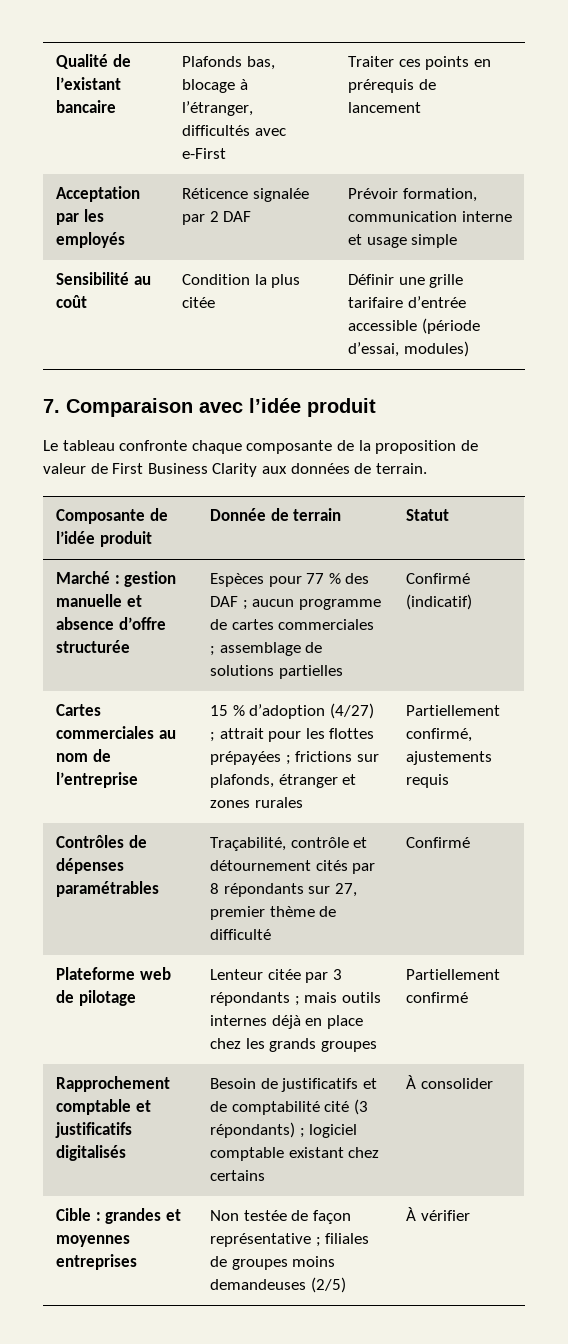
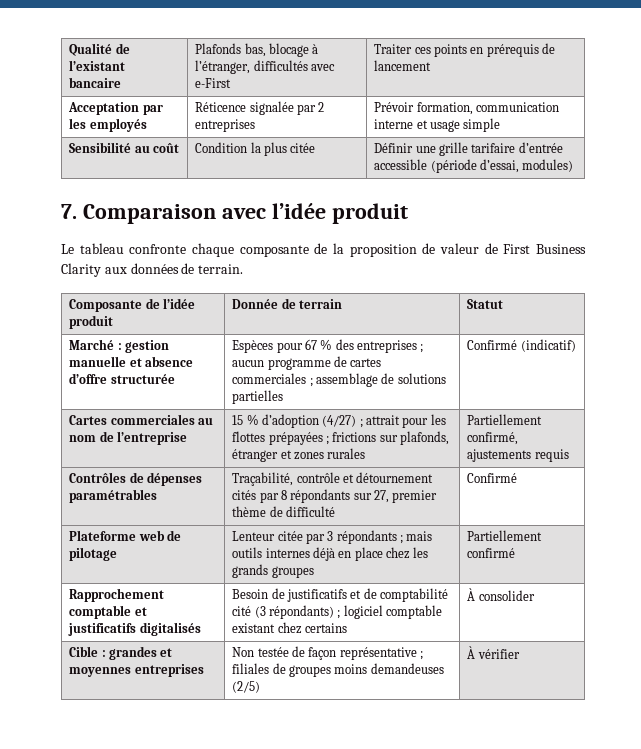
- Acceptation par les employés | Réticence signalée par 2 DAF | Prévoir formation, communication interne et usage simple
+ Acceptation par les employés | Réticence signalée par 2 entreprises | Prévoir formation, communication interne et usage simple
- Marché : gestion manuelle et absence d’offre structurée | Espèces pour 77 % des DAF ; aucun programme de cartes commerciales ; assemblage de solutions partielles | Confirmé (indicatif)
+ Marché : gestion manuelle et absence d’offre structurée | Espèces pour 67 % des entreprises ; aucun programme de cartes commerciales ; assemblage de solutions partielles | Confirmé (indicatif)

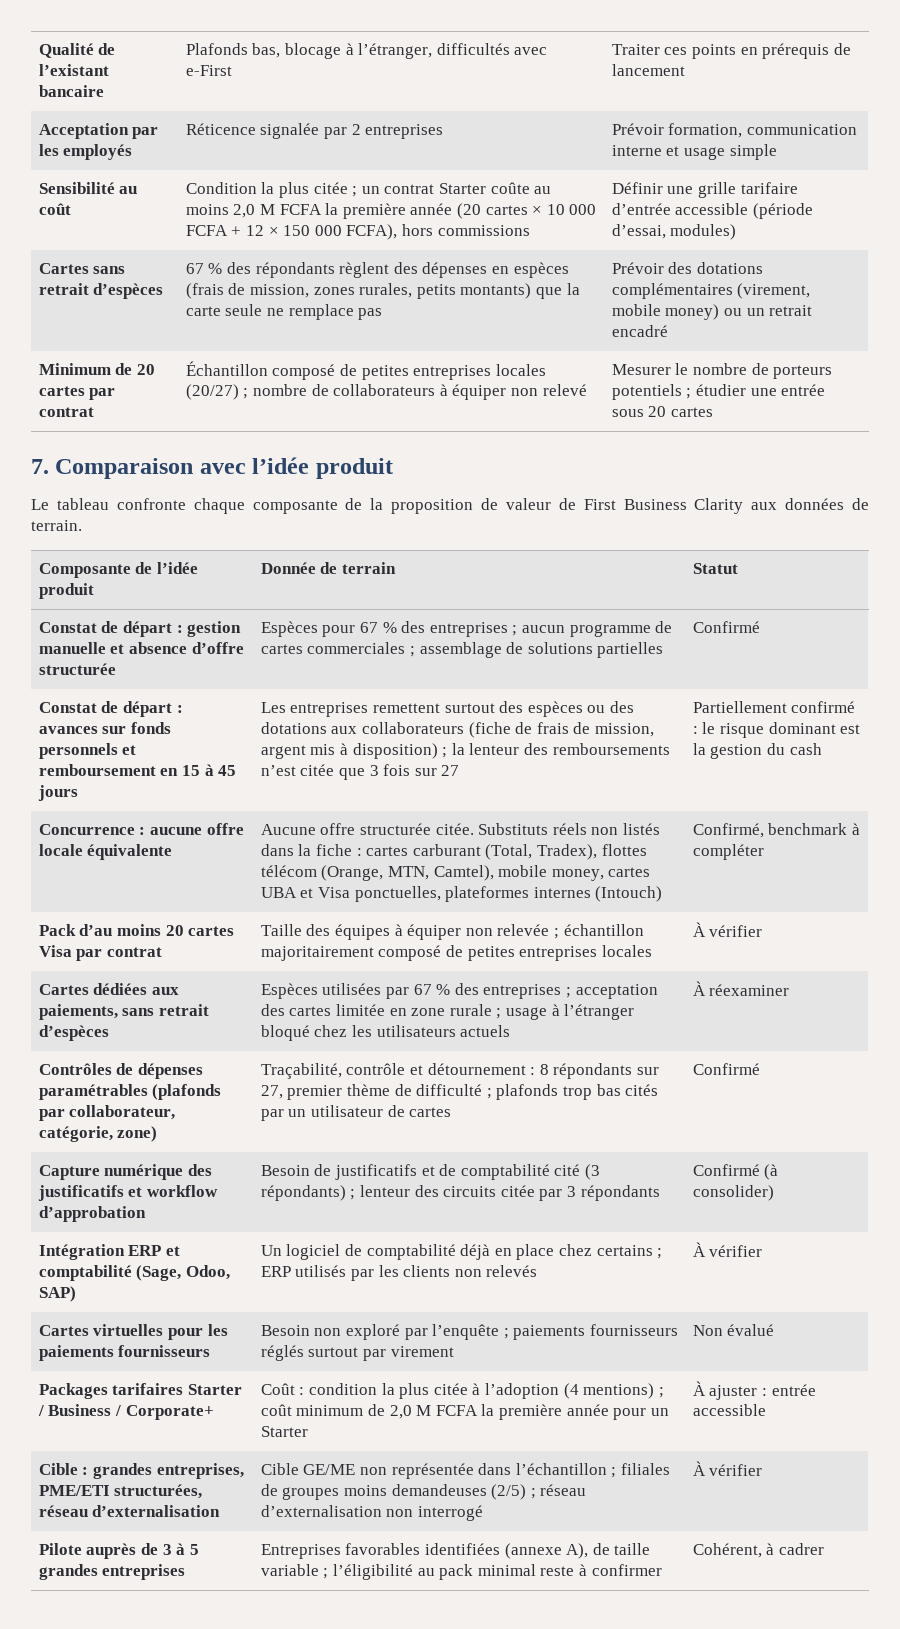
- Condition la plus citée
+ Condition la plus citée ; un contrat Starter coûte au moins 2,0 M FCFA la première année (20 cartes × 10 000 FCFA + 12 × 150 000 FCFA), hors commissions
+ Cartes sans retrait d’espèces | 67 % des répondants règlent des dépenses en espèces (frais de mission, zones rurales, petits montants) que la carte seule ne remplace pas | Prévoir des dotations complémentaires (virement, mobile money) ou un retrait encadré
+ Minimum de 20 cartes par contrat | Échantillon composé de petites entreprises locales (20/27) ; nombre de collaborateurs à équiper non relevé | Mesurer le nombre de porteurs potentiels ; étudier une entrée sous 20 cartes
- Marché : gestion manuelle et absence d’offre structurée | Espèces pour 67 % des entreprises ; aucun programme de cartes commerciales ; assemblage de solutions partielles | Confirmé (indicatif)
- Cartes commerciales au nom de l’entreprise | 15 % d’adoption (4/27) ; attrait pour les flottes prépayées ; frictions sur plafonds, étranger et zones rurales | Partiellement confirmé, ajustements requis
+ Constat de départ : gestion manuelle et absence d’offre structurée | Espèces pour 67 % des entreprises ; aucun programme de cartes commerciales ; assemblage de solutions partielles | Confirmé
+ Constat de départ : avances sur fonds personnels et remboursement en 15 à 45 jours | Les entreprises remettent surtout des espèces ou des dotations aux collaborateurs (fiche de frais de mission, argent mis à disposition) ; la lenteur des remboursements n’est citée que 3 fois sur 27 | Partiellement confirmé : le risque dominant est la gestion du cash
+ Concurrence : aucune offre locale équivalente | Aucune offre structurée citée. Substituts réels non listés dans la fiche : cartes carburant (Total, Tradex), flottes télécom (Orange, MTN, Camtel), mobile money, cartes UBA et Visa ponctuelles, plateformes internes (Intouch) | Confirmé, benchmark à compléter
+ Pack d’au moins 20 cartes Visa par contrat | Taille des équipes à équiper non relevée ; échantillon majoritairement composé de petites entreprises locales | À vérifier
+ Cartes dédiées aux paiements, sans retrait d’espèces | Espèces utilisées par 67 % des entreprises ; acceptation des cartes limitée en zone rurale ; usage à l’étranger bloqué chez les utilisateurs actuels | À réexaminer
- Contrôles de dépenses paramétrables | Traçabilité, contrôle et détournement cités par 8 répondants sur 27, premier thème de difficulté | Confirmé
- Plateforme web de pilotage | Lenteur citée par 3 répondants ; mais outils internes déjà en place chez les grands groupes | Partiellement confirmé
- Rapprochement comptable et justificatifs digitalisés | Besoin de justificatifs et de comptabilité cité (3 répondants) ; logiciel comptable existant chez certains | À consolider
- Cible : grandes et moyennes entreprises | Non testée de façon représentative ; filiales de groupes moins demandeuses (2/5) | À vérifier
+ Contrôles de dépenses paramétrables (plafonds par collaborateur, catégorie, zone) | Traçabilité, contrôle et détournement : 8 répondants sur 27, premier thème de difficulté ; plafonds trop bas cités par un utilisateur de cartes | Confirmé
+ Capture numérique des justificatifs et workflow d’approbation | Besoin de justificatifs et de comptabilité cité (3 répondants) ; lenteur des circuits citée par 3 répondants | Confirmé (à consolider)
+ Intégration ERP et comptabilité (Sage, Odoo, SAP) | Un logiciel de comptabilité déjà en place chez certains ; ERP utilisés par les clients non relevés | À vérifier
+ Cartes virtuelles pour les paiements fournisseurs | Besoin non exploré par l’enquête ; paiements fournisseurs réglés surtout par virement | Non évalué
+ Packages tarifaires Starter / Business / Corporate+ | Coût : condition la plus citée à l’adoption (4 mentions) ; coût minimum de 2,0 M FCFA la première année pour un Starter | À ajuster : entrée accessible
+ Cible : grandes entreprises, PME/ETI structurées, réseau d’externalisation | Cible GE/ME non représentée dans l’échantillon ; filiales de groupes moins demandeuses (2/5) ; réseau d’externalisation non interrogé | À vérifier
+ Pilote auprès de 3 à 5 grandes entreprises | Entreprises favorables identifiées (annexe A), de taille variable ; l’éligibilité au pack minimal reste à confirmer | Cohérent, à cadrer

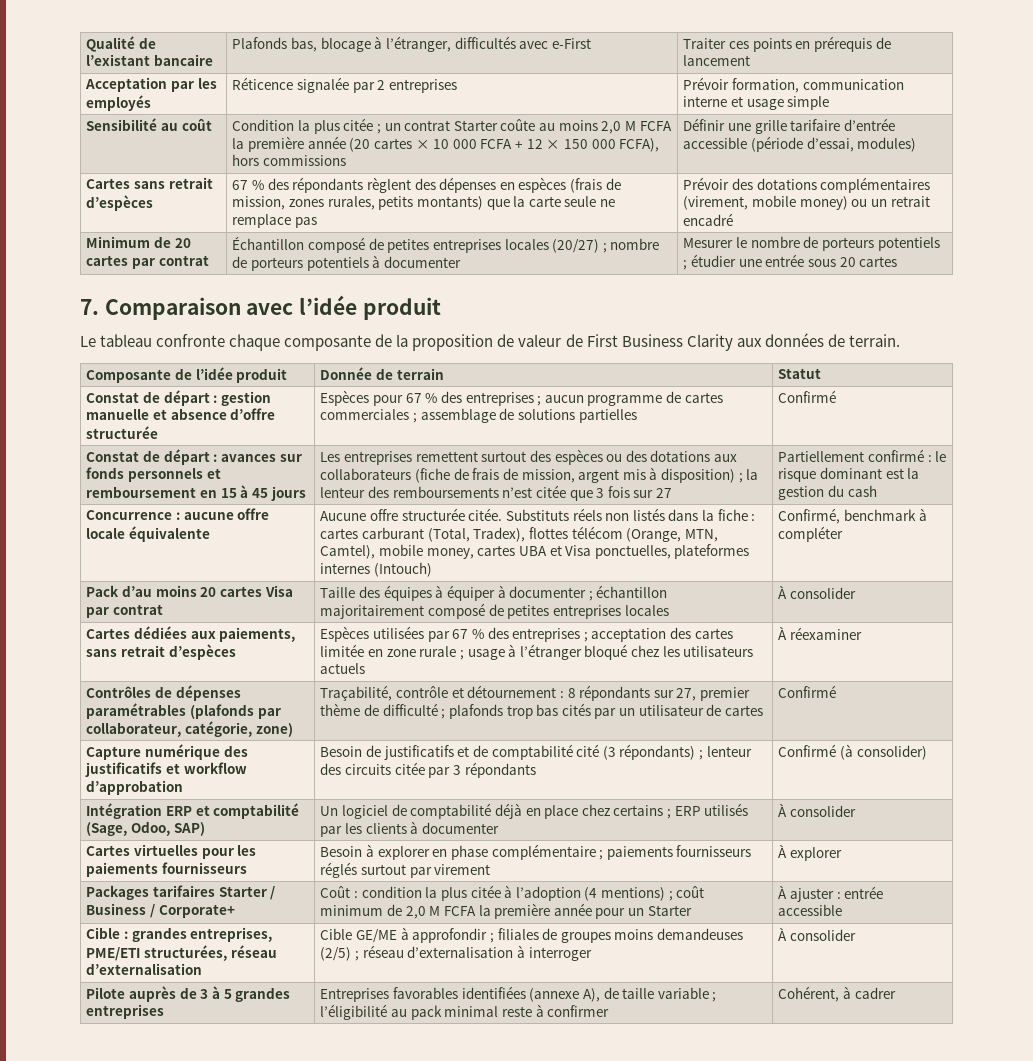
- Minimum de 20 cartes par contrat | Échantillon composé de petites entreprises locales (20/27) ; nombre de collaborateurs à équiper non relevé | Mesurer le nombre de porteurs potentiels ; étudier une entrée sous 20 cartes
+ Minimum de 20 cartes par contrat | Échantillon composé de petites entreprises locales (20/27) ; nombre de porteurs potentiels à documenter | Mesurer le nombre de porteurs potentiels ; étudier une entrée sous 20 cartes
- Pack d’au moins 20 cartes Visa par contrat | Taille des équipes à équiper non relevée ; échantillon majoritairement composé de petites entreprises locales | À vérifier
+ Pack d’au moins 20 cartes Visa par contrat | Taille des équipes à équiper à documenter ; échantillon majoritairement composé de petites entreprises locales | À consolider
- Intégration ERP et comptabilité (Sage, Odoo, SAP) | Un logiciel de comptabilité déjà en place chez certains ; ERP utilisés par les clients non relevés | À vérifier
+ Intégration ERP et comptabilité (Sage, Odoo, SAP) | Un logiciel de comptabilité déjà en place chez certains ; ERP utilisés par les clients à documenter | À consolider
- Cartes virtuelles pour les paiements fournisseurs | Besoin non exploré par l’enquête ; paiements fournisseurs réglés surtout par virement | Non évalué
+ Cartes virtuelles pour les paiements fournisseurs | Besoin à explorer en phase complémentaire ; paiements fournisseurs réglés surtout par virement | À explorer
- Cible : grandes entreprises, PME/ETI structurées, réseau d’externalisation | Cible GE/ME non représentée dans l’échantillon ; filiales de groupes moins demandeuses (2/5) ; réseau d’externalisation non interrogé | À vérifier
+ Cible : grandes entreprises, PME/ETI structurées, réseau d’externalisation | Cible GE/ME à approfondir ; filiales de groupes moins demandeuses (2/5) ; réseau d’externalisation à interroger | À consolider

